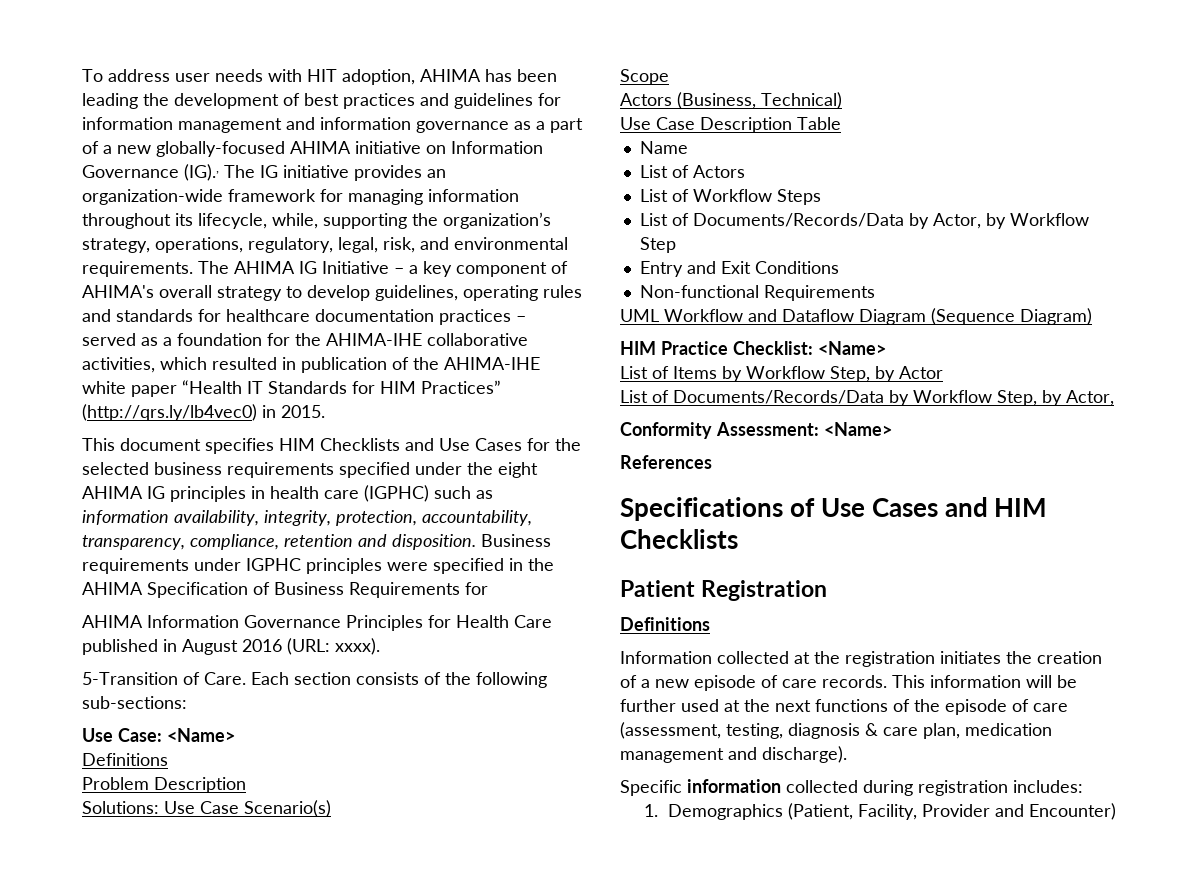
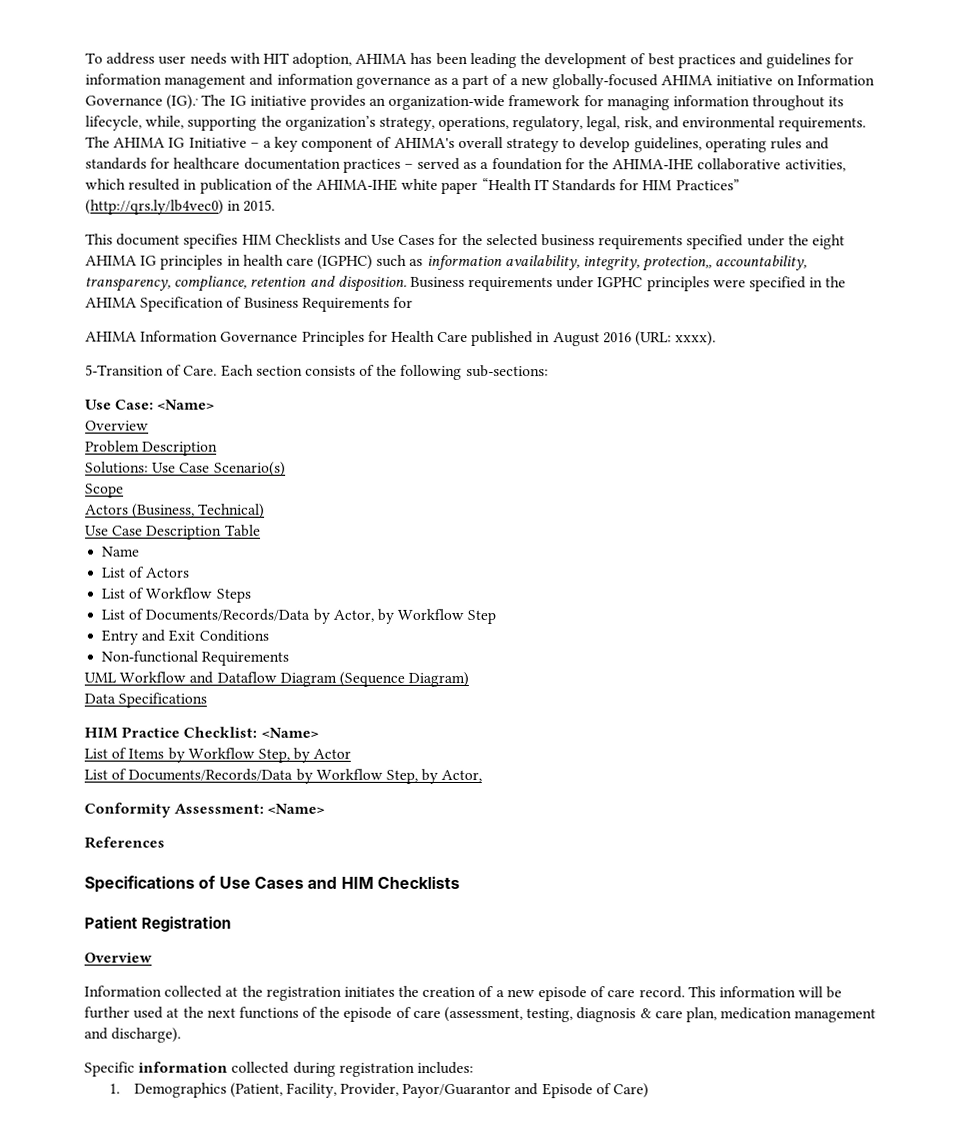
- This document specifies HIM Checklists and Use Cases for the selected business requirements specified under the eight AHIMA IG principles in health care (IGPHC) such as information availability, integrity, protection, accountability, transparency, compliance, retention and disposition.
+ This document specifies HIM Checklists and Use Cases for the selected business requirements specified under the eight AHIMA IG principles in health care (IGPHC) such as information availability, integrity, protection,, accountability, transparency, compliance, retention and disposition.
  Use Case: <Name>
- Definitions
+ Overview
+ Data Specifications
  Patient Registration
- Definitions
+ Overview
- Information collected at the registration initiates the creation of a new episode of care records.
+ Information collected at the registration initiates the creation of a new episode of care record.
- 1. Demographics (Patient, Facility, Provider and Encounter)
+ 1. Demographics (Patient, Facility, Provider, Payor/Guarantor and Episode of Care)

